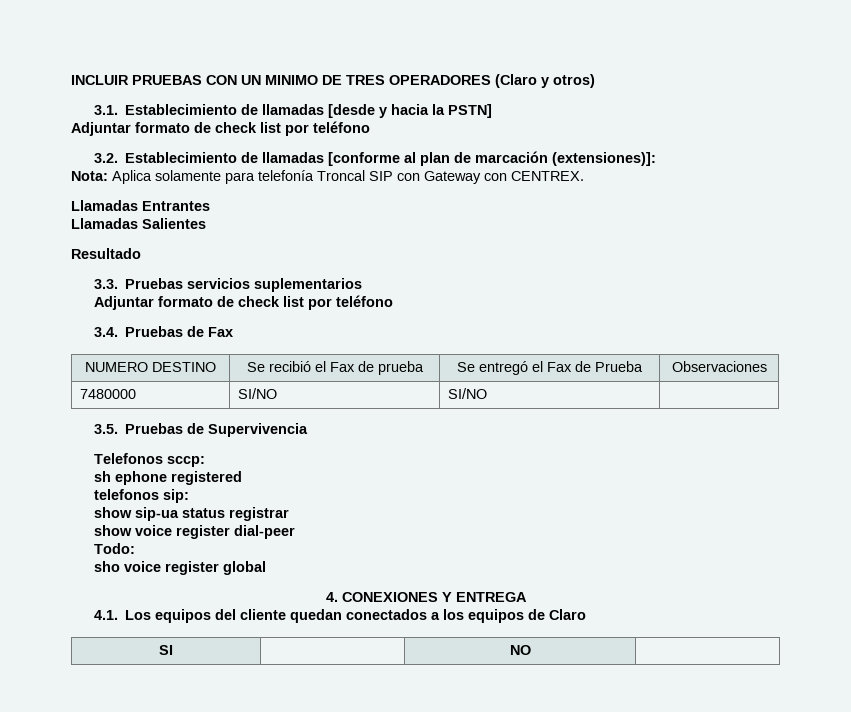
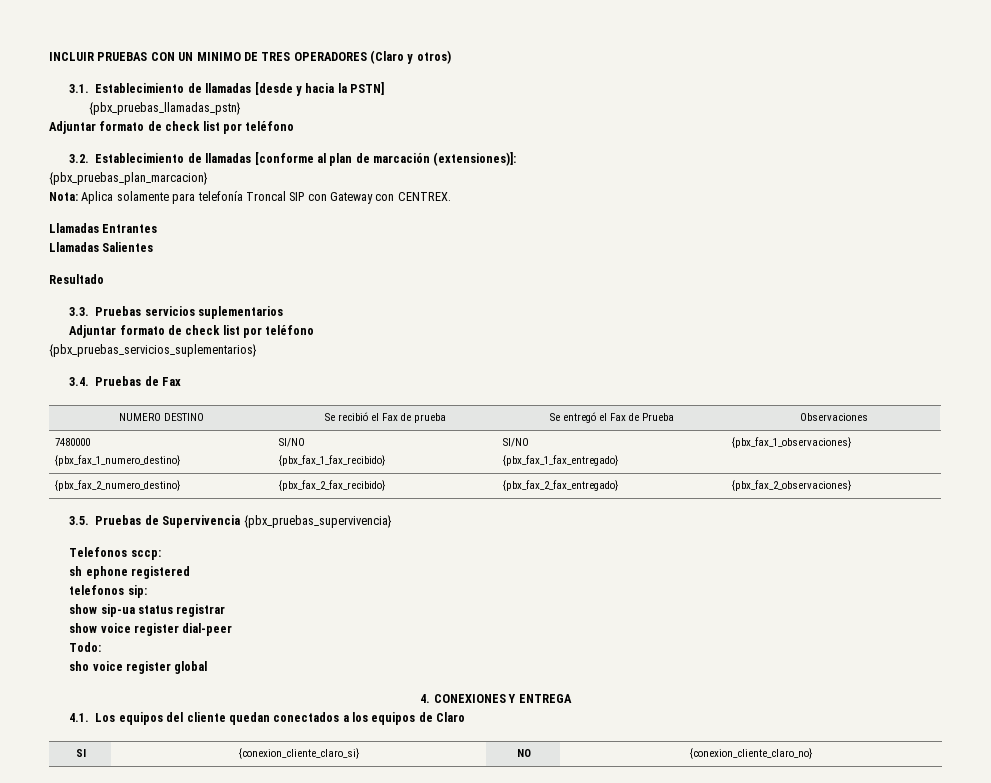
+ {pbx_pruebas_llamadas_pstn}
+ {pbx_pruebas_plan_marcacion}
+ {pbx_pruebas_servicios_suplementarios}
- 7480000 | SI/NO | SI/NO |
+ 7480000
+ {pbx_fax_1_numero_destino} | SI/NO
+ {pbx_fax_1_fax_recibido} | SI/NO
+ {pbx_fax_1_fax_entregado} | {pbx_fax_1_observaciones}
+ {pbx_fax_2_numero_destino} | {pbx_fax_2_fax_recibido} | {pbx_fax_2_fax_entregado} | {pbx_fax_2_observaciones}
- 3.5. Pruebas de Supervivencia
+ 3.5. Pruebas de Supervivencia {pbx_pruebas_supervivencia}
- SI | | NO |
+ SI | {conexion_cliente_claro_si} | NO | {conexion_cliente_claro_no}

